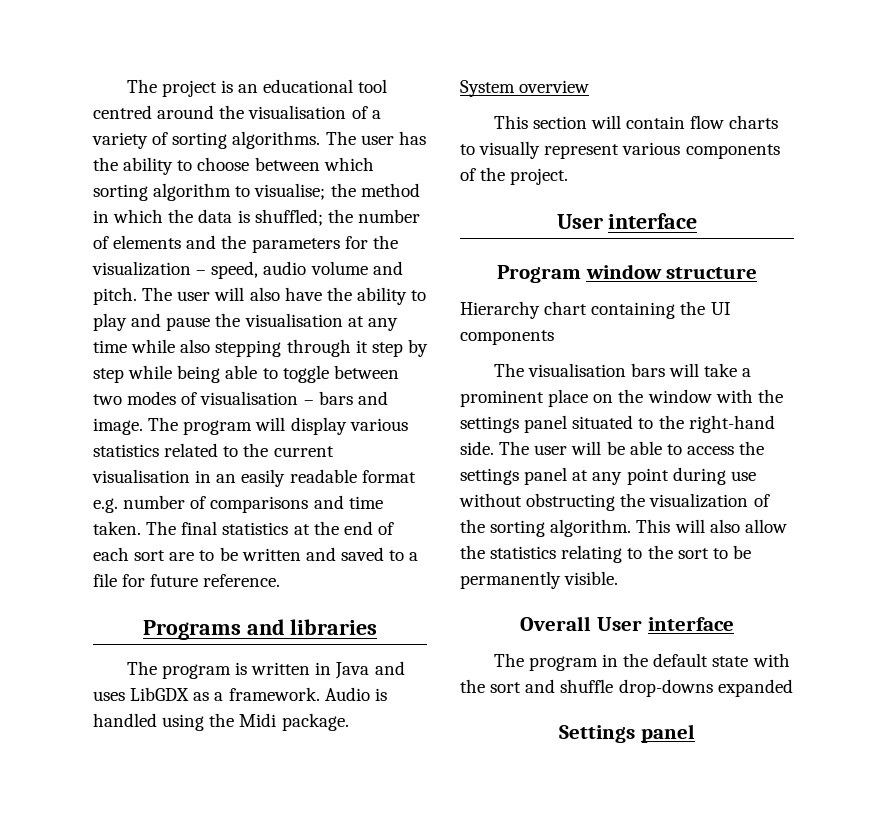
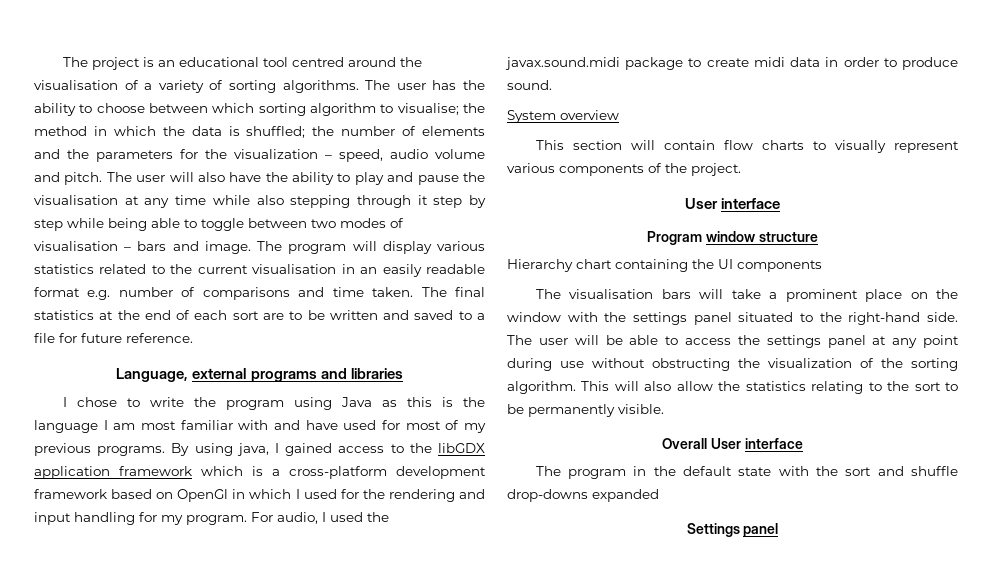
- Programs and libraries
+ Language, external programs and libraries
- The program is written in Java and uses LibGDX as a framework. Audio is handled using the Midi package.
+ I chose to write the program using Java as this is the language I am most familiar with and have used for most of my previous programs. By using java, I gained access to the libGDX application framework which is a cross-platform development framework based on OpenGl in which I used for the rendering and input handling for my program. For audio, I used the javax.sound.midi package to create midi data in order to produce sound.

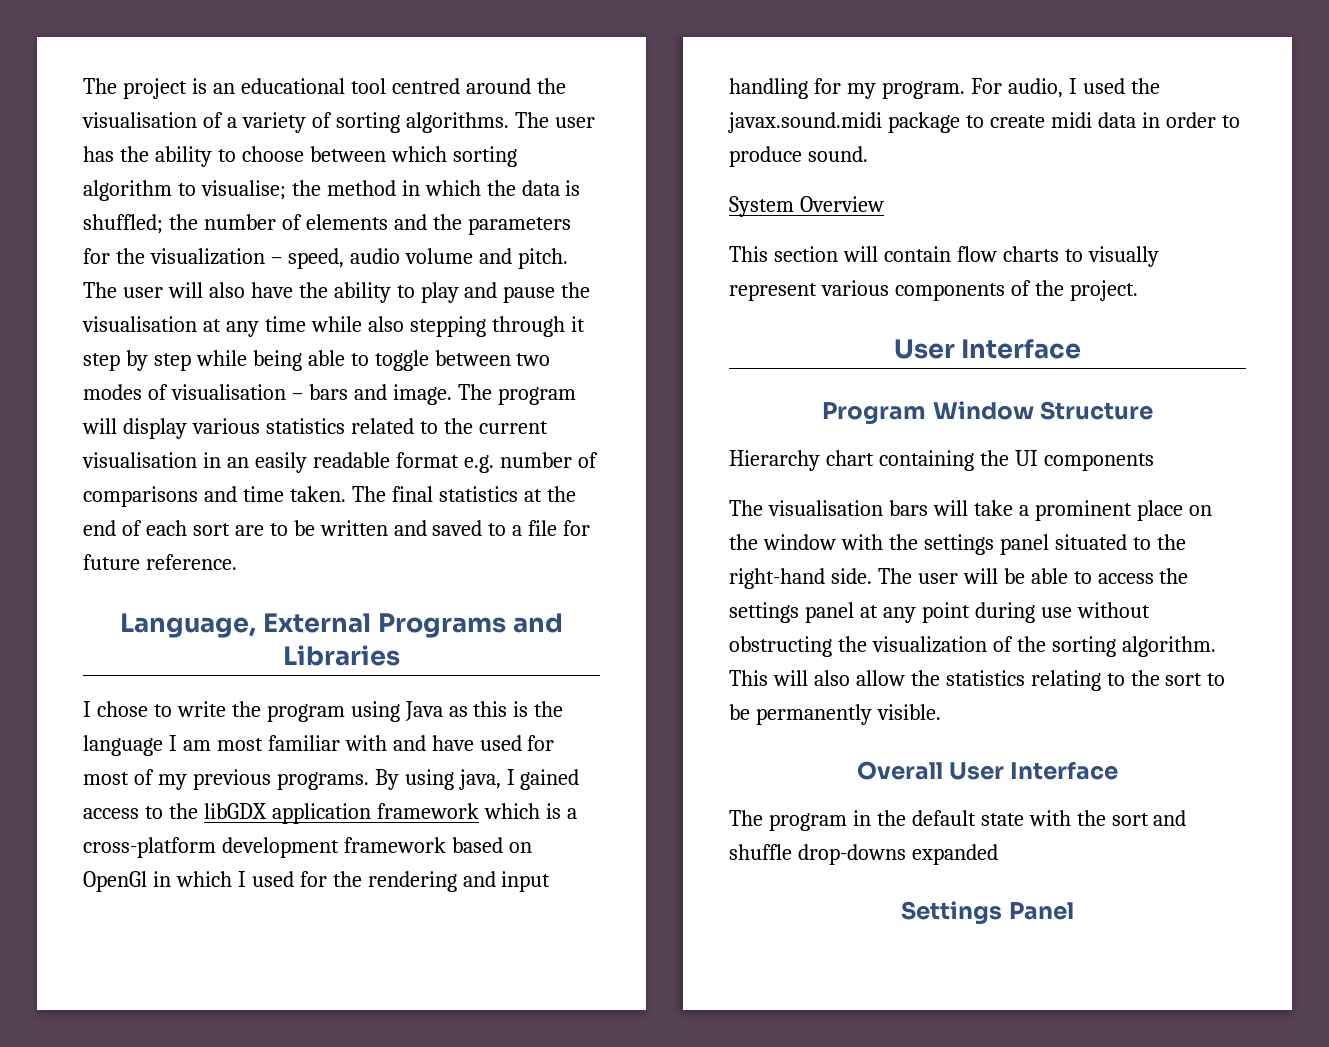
- Language, external programs and libraries
+ Language, External Programs and Libraries
- System overview
+ System Overview
  This section will contain flow charts to visually represent various components of the project.
- User interface
+ User Interface
- Program window structure
+ Program Window Structure
- Overall User interface
+ Overall User Interface
- Settings panel
+ Settings Panel

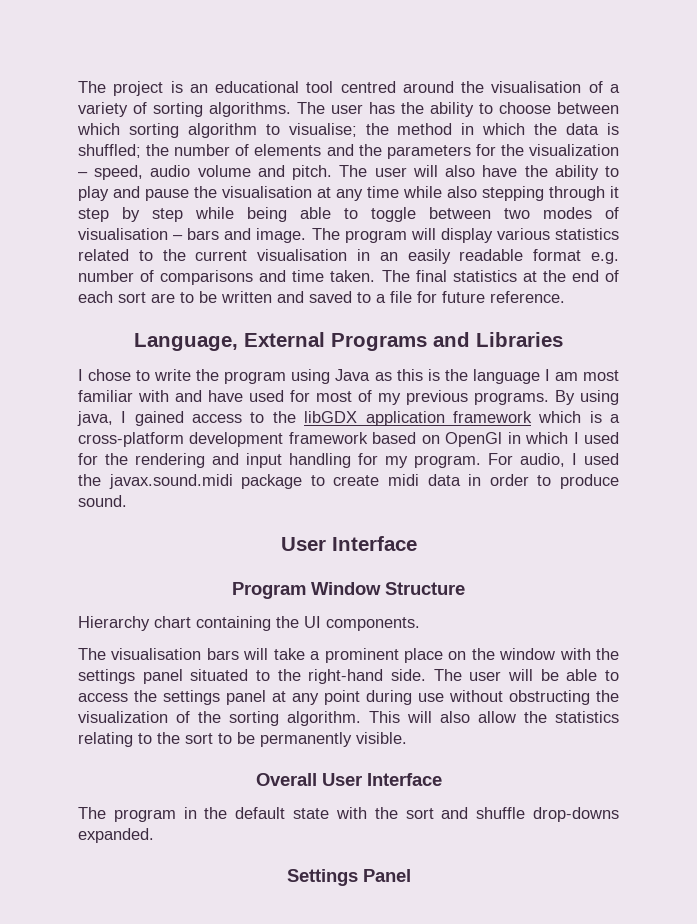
- System Overview
- This section will contain flow charts to visually represent various components of the project.
- Hierarchy chart containing the UI components
+ Hierarchy chart containing the UI components.
- The program in the default state with the sort and shuffle drop-downs expanded
+ The program in the default state with the sort and shuffle drop-downs expanded.

